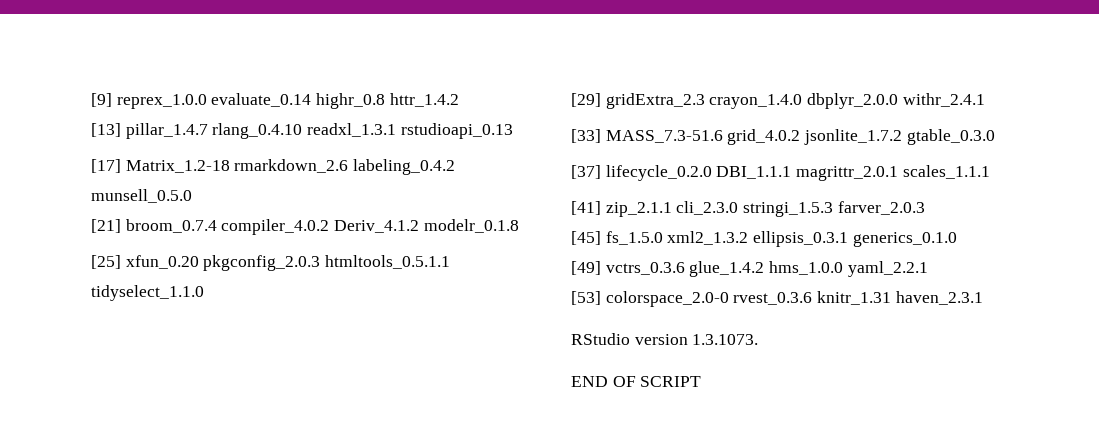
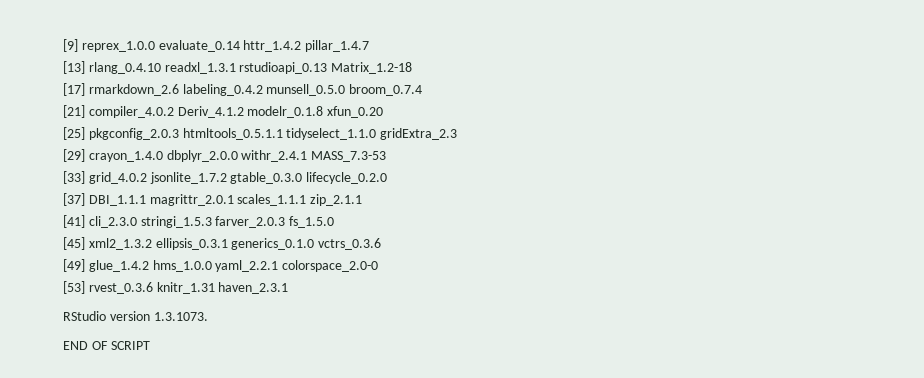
- [9] reprex_1.0.0 evaluate_0.14 highr_0.8 httr_1.4.2
+ [9] reprex_1.0.0 evaluate_0.14 httr_1.4.2 pillar_1.4.7
- [13] pillar_1.4.7 rlang_0.4.10 readxl_1.3.1 rstudioapi_0.13
+ [13] rlang_0.4.10 readxl_1.3.1 rstudioapi_0.13 Matrix_1.2-18
- [17] Matrix_1.2-18 rmarkdown_2.6 labeling_0.4.2 munsell_0.5.0
+ [17] rmarkdown_2.6 labeling_0.4.2 munsell_0.5.0 broom_0.7.4
- [21] broom_0.7.4 compiler_4.0.2 Deriv_4.1.2 modelr_0.1.8
+ [21] compiler_4.0.2 Deriv_4.1.2 modelr_0.1.8 xfun_0.20
- [25] xfun_0.20 pkgconfig_2.0.3 htmltools_0.5.1.1 tidyselect_1.1.0
+ [25] pkgconfig_2.0.3 htmltools_0.5.1.1 tidyselect_1.1.0 gridExtra_2.3
- [29] gridExtra_2.3 crayon_1.4.0 dbplyr_2.0.0 withr_2.4.1
+ [29] crayon_1.4.0 dbplyr_2.0.0 withr_2.4.1 MASS_7.3-53
- [33] MASS_7.3-51.6 grid_4.0.2 jsonlite_1.7.2 gtable_0.3.0
+ [33] grid_4.0.2 jsonlite_1.7.2 gtable_0.3.0 lifecycle_0.2.0
- [37] lifecycle_0.2.0 DBI_1.1.1 magrittr_2.0.1 scales_1.1.1
+ [37] DBI_1.1.1 magrittr_2.0.1 scales_1.1.1 zip_2.1.1
- [41] zip_2.1.1 cli_2.3.0 stringi_1.5.3 farver_2.0.3
+ [41] cli_2.3.0 stringi_1.5.3 farver_2.0.3 fs_1.5.0
- [45] fs_1.5.0 xml2_1.3.2 ellipsis_0.3.1 generics_0.1.0
+ [45] xml2_1.3.2 ellipsis_0.3.1 generics_0.1.0 vctrs_0.3.6
- [49] vctrs_0.3.6 glue_1.4.2 hms_1.0.0 yaml_2.2.1
+ [49] glue_1.4.2 hms_1.0.0 yaml_2.2.1 colorspace_2.0-0
- [53] colorspace_2.0-0 rvest_0.3.6 knitr_1.31 haven_2.3.1
+ [53] rvest_0.3.6 knitr_1.31 haven_2.3.1

